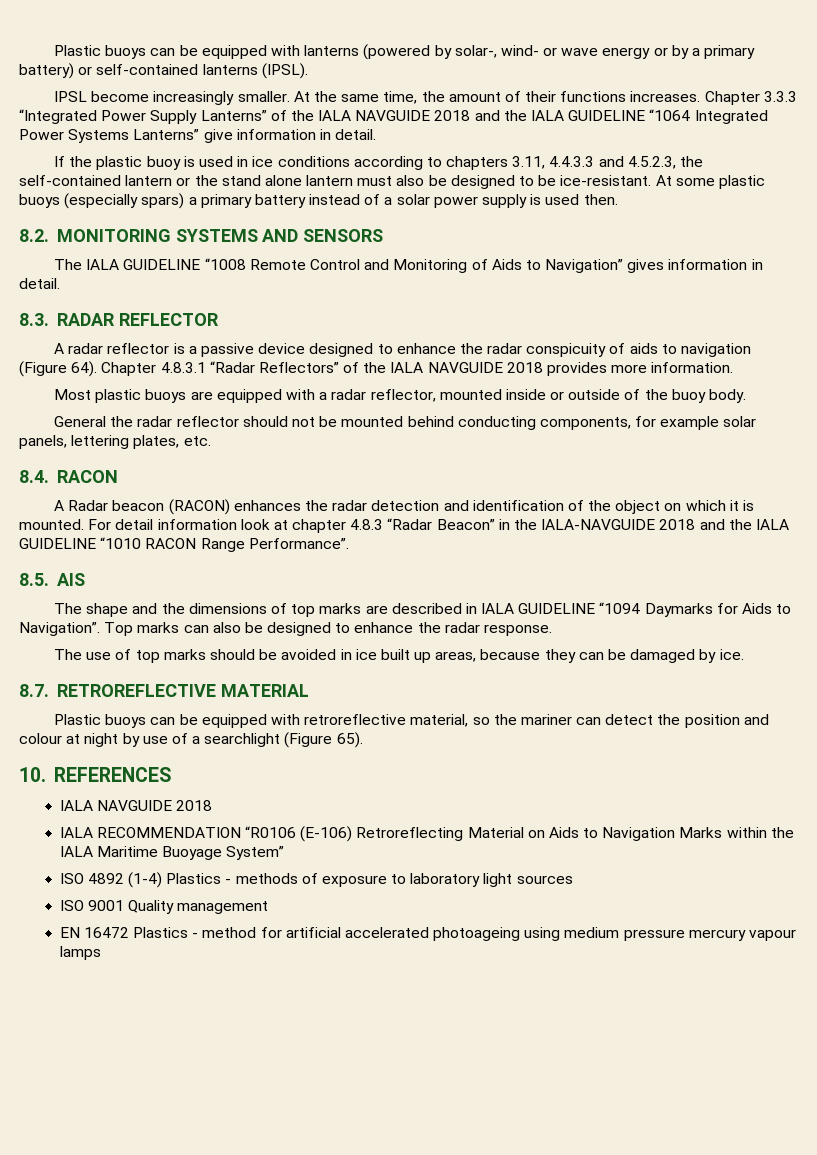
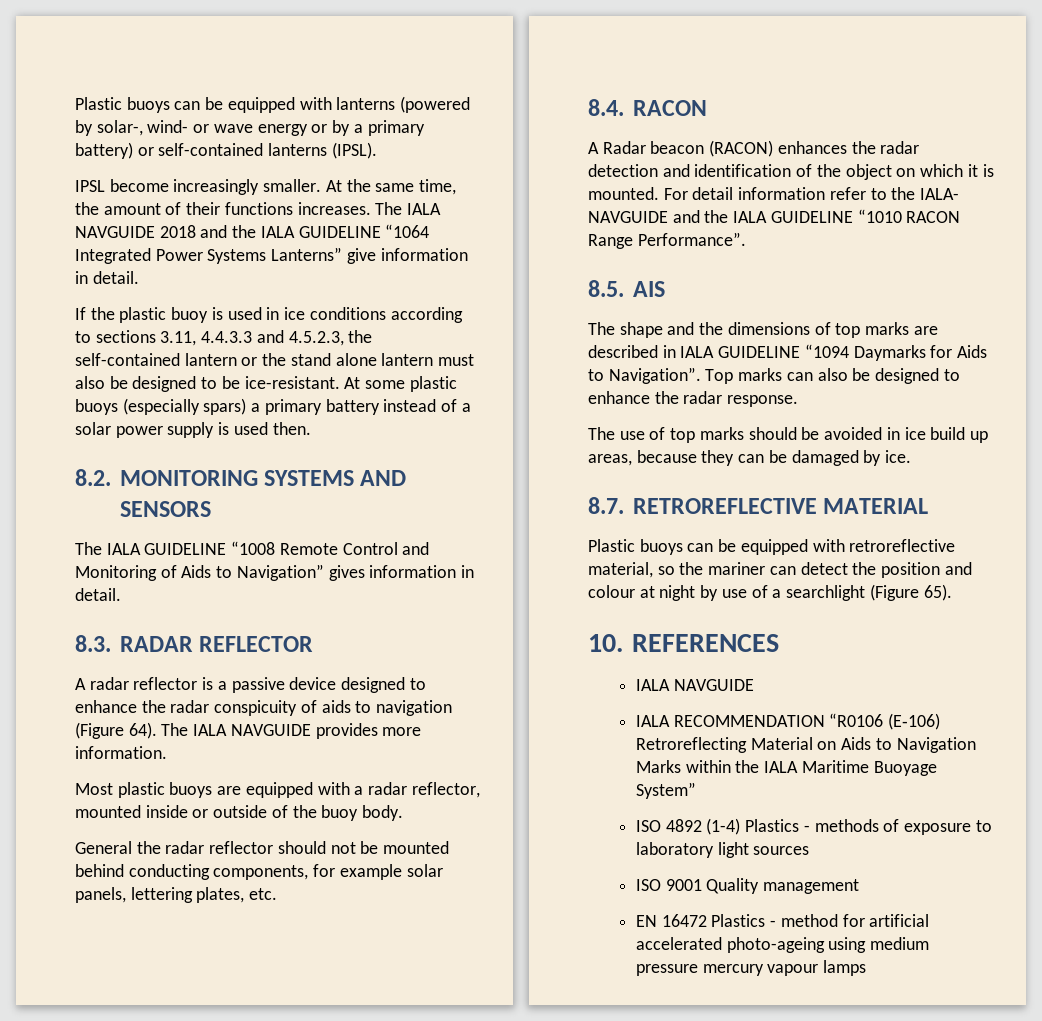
- Chapter 3.3.3 “Integrated Power Supply Lanterns” of the IALA NAVGUIDE 2018 and the IALA GUIDELINE “1064 Integrated Power Systems Lanterns” give information in detail.
+ The IALA NAVGUIDE 2018 and the IALA GUIDELINE “1064 Integrated Power Systems Lanterns” give information in detail.
- If the plastic buoy is used in ice conditions according to chapters 3.11, 4.4.3.3 and 4.5.2.3, the self-contained lantern or the stand alone lantern must also be designed to be ice-resistant.
+ If the plastic buoy is used in ice conditions according to sections 3.11, 4.4.3.3 and 4.5.2.3, the self-contained lantern or the stand alone lantern must also be designed to be ice-resistant.
- Chapter 4.8.3.1 “Radar Reflectors” of the IALA NAVGUIDE 2018 provides more information.
+ The IALA NAVGUIDE provides more information.
- For detail information look at chapter 4.8.3 “Radar Beacon” in the IALA-NAVGUIDE 2018 and the IALA GUIDELINE “1010 RACON Range Performance”.
+ For detail information refer to the IALA- NAVGUIDE and the IALA GUIDELINE “1010 RACON Range Performance”.
- The use of top marks should be avoided in ice built up areas, because they can be damaged by ice.
+ The use of top marks should be avoided in ice build up areas, because they can be damaged by ice.
  10. REFERENCES
- IALA NAVGUIDE 2018
+ IALA NAVGUIDE
- EN 16472 Plastics - method for artificial accelerated photoageing using medium pressure mercury vapour lamps
+ EN 16472 Plastics - method for artificial accelerated photo-ageing using medium pressure mercury vapour lamps

